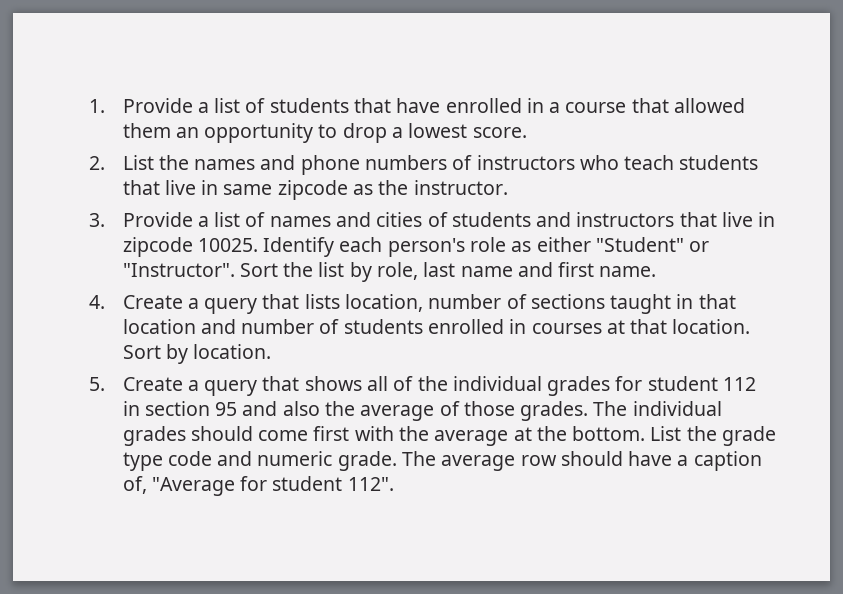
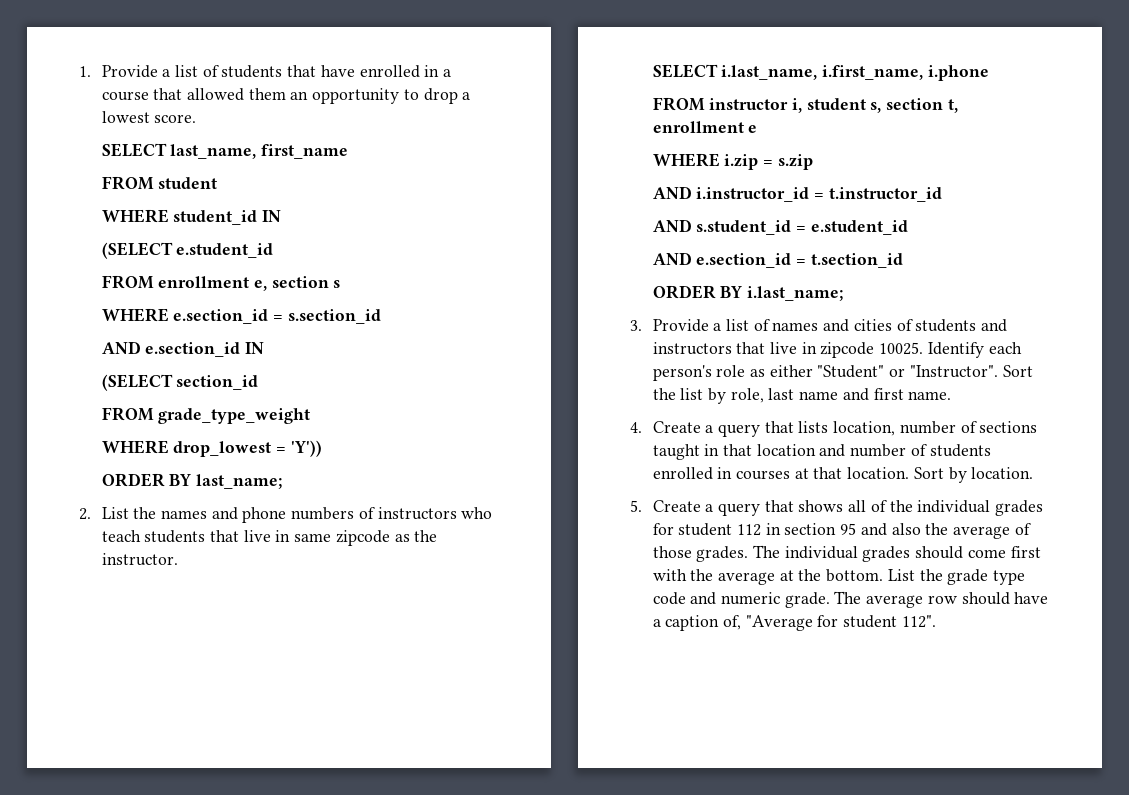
+ SELECT last_name, first_name
+ FROM student
+ WHERE student_id IN
+ (SELECT e.student_id
+ FROM enrollment e, section s
+ WHERE e.section_id = s.section_id
+ AND e.section_id IN
+ (SELECT section_id
+ FROM grade_type_weight
+ WHERE drop_lowest = 'Y'))
+ ORDER BY last_name;
+ SELECT i.last_name, i.first_name, i.phone
+ FROM instructor i, student s, section t, enrollment e
+ WHERE i.zip = s.zip
+ AND i.instructor_id = t.instructor_id
+ AND s.student_id = e.student_id
+ AND e.section_id = t.section_id
+ ORDER BY i.last_name;

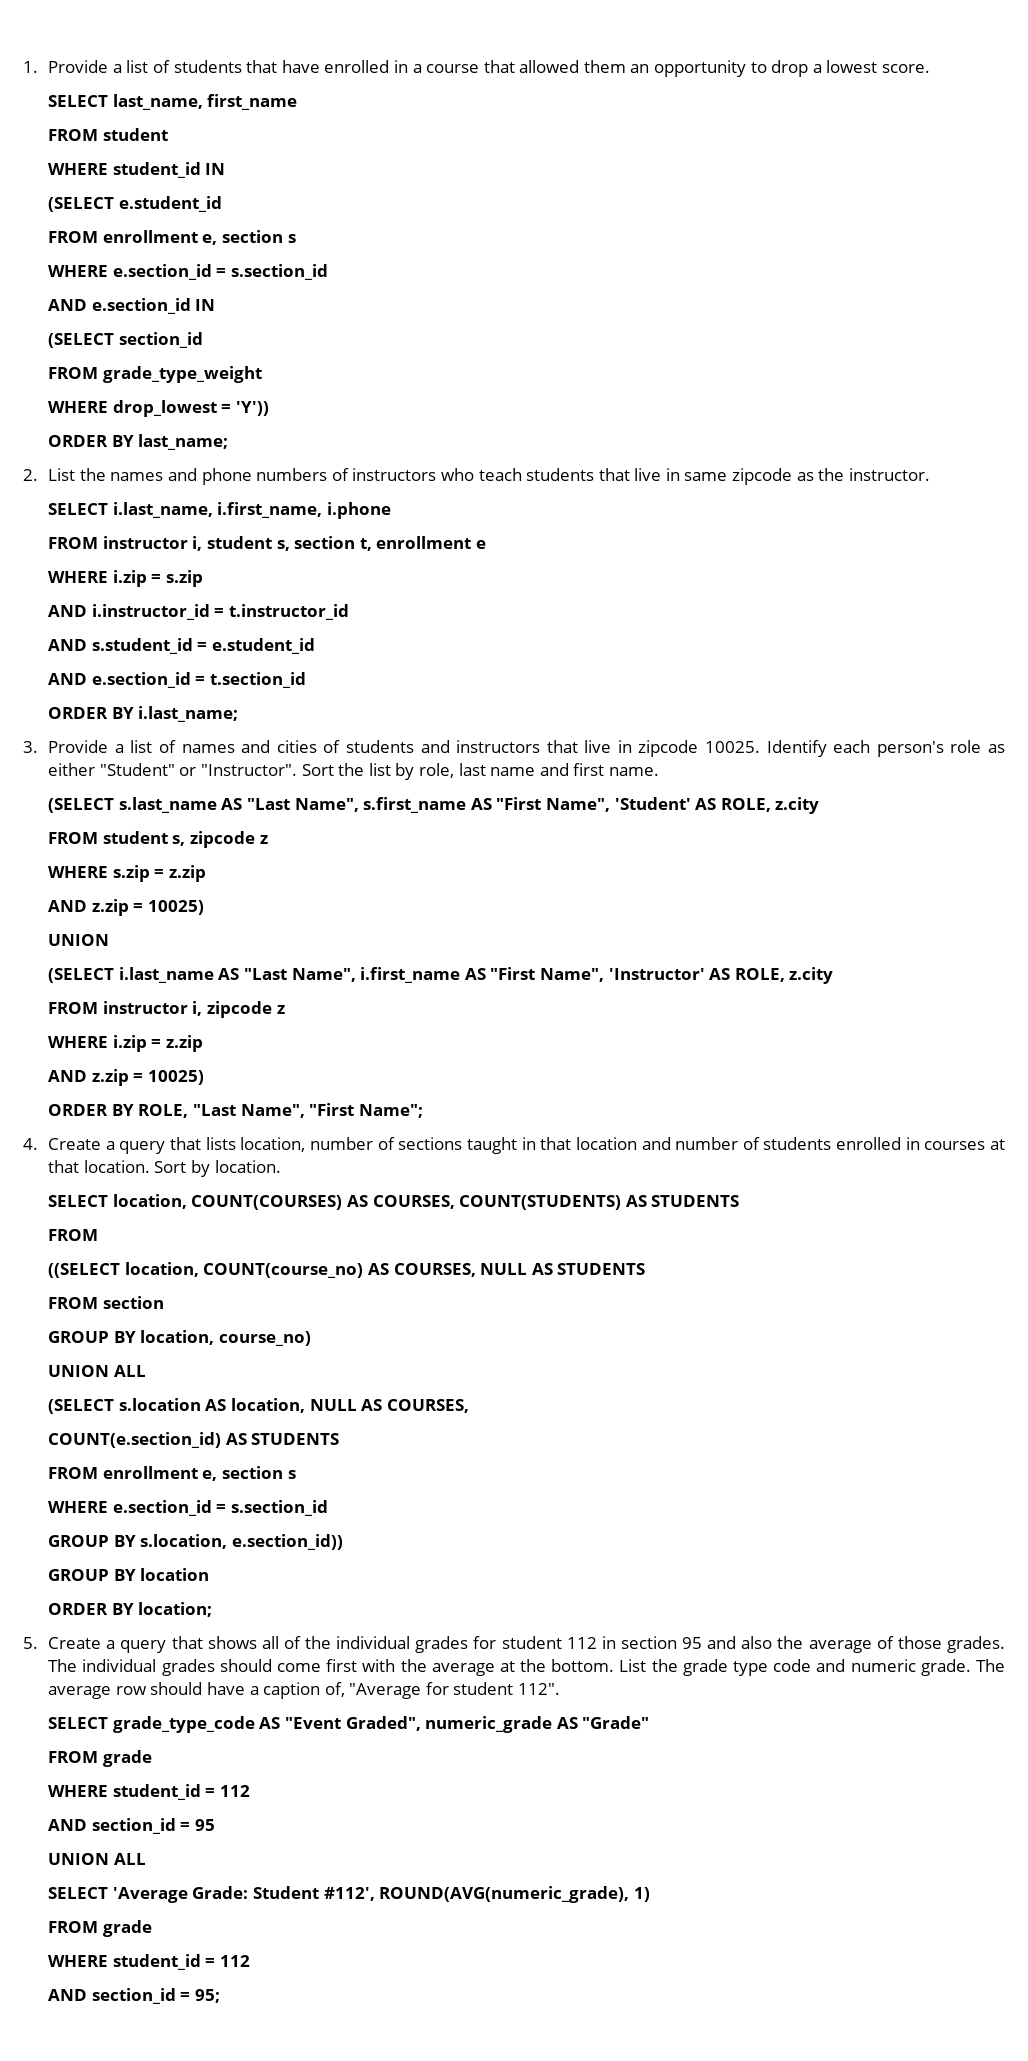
+ (SELECT s.last_name AS "Last Name", s.first_name AS "First Name", 'Student' AS ROLE, z.city
+ FROM student s, zipcode z
+ WHERE s.zip = z.zip
+ AND z.zip = 10025)
+ UNION
+ (SELECT i.last_name AS "Last Name", i.first_name AS "First Name", 'Instructor' AS ROLE, z.city
+ FROM instructor i, zipcode z
+ WHERE i.zip = z.zip
+ AND z.zip = 10025)
+ ORDER BY ROLE, "Last Name", "First Name";
+ SELECT location, COUNT(COURSES) AS COURSES, COUNT(STUDENTS) AS STUDENTS
+ FROM
+ ((SELECT location, COUNT(course_no) AS COURSES, NULL AS STUDENTS
+ FROM section
+ GROUP BY location, course_no)
+ UNION ALL
+ (SELECT s.location AS location, NULL AS COURSES,
+ COUNT(e.section_id) AS STUDENTS
+ FROM enrollment e, section s
+ WHERE e.section_id = s.section_id
+ GROUP BY s.location, e.section_id))
+ GROUP BY location
+ ORDER BY location;
+ SELECT grade_type_code AS "Event Graded", numeric_grade AS "Grade"
+ FROM grade
+ WHERE student_id = 112
+ AND section_id = 95
+ UNION ALL
+ SELECT 'Average Grade: Student #112', ROUND(AVG(numeric_grade), 1)
+ FROM grade
+ WHERE student_id = 112
+ AND section_id = 95;

